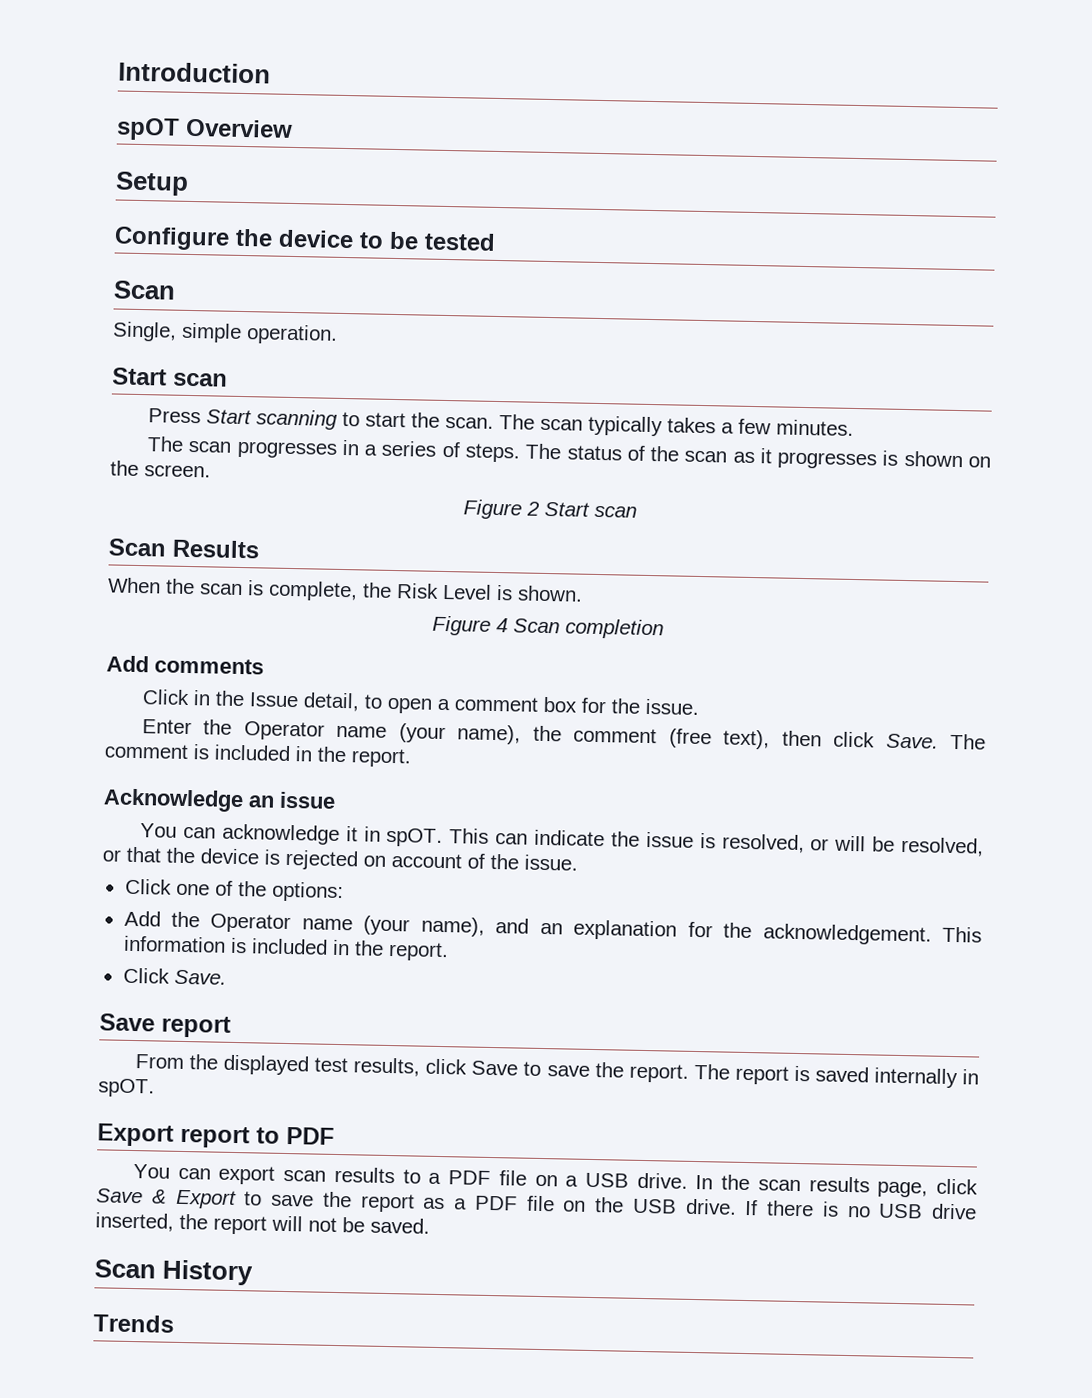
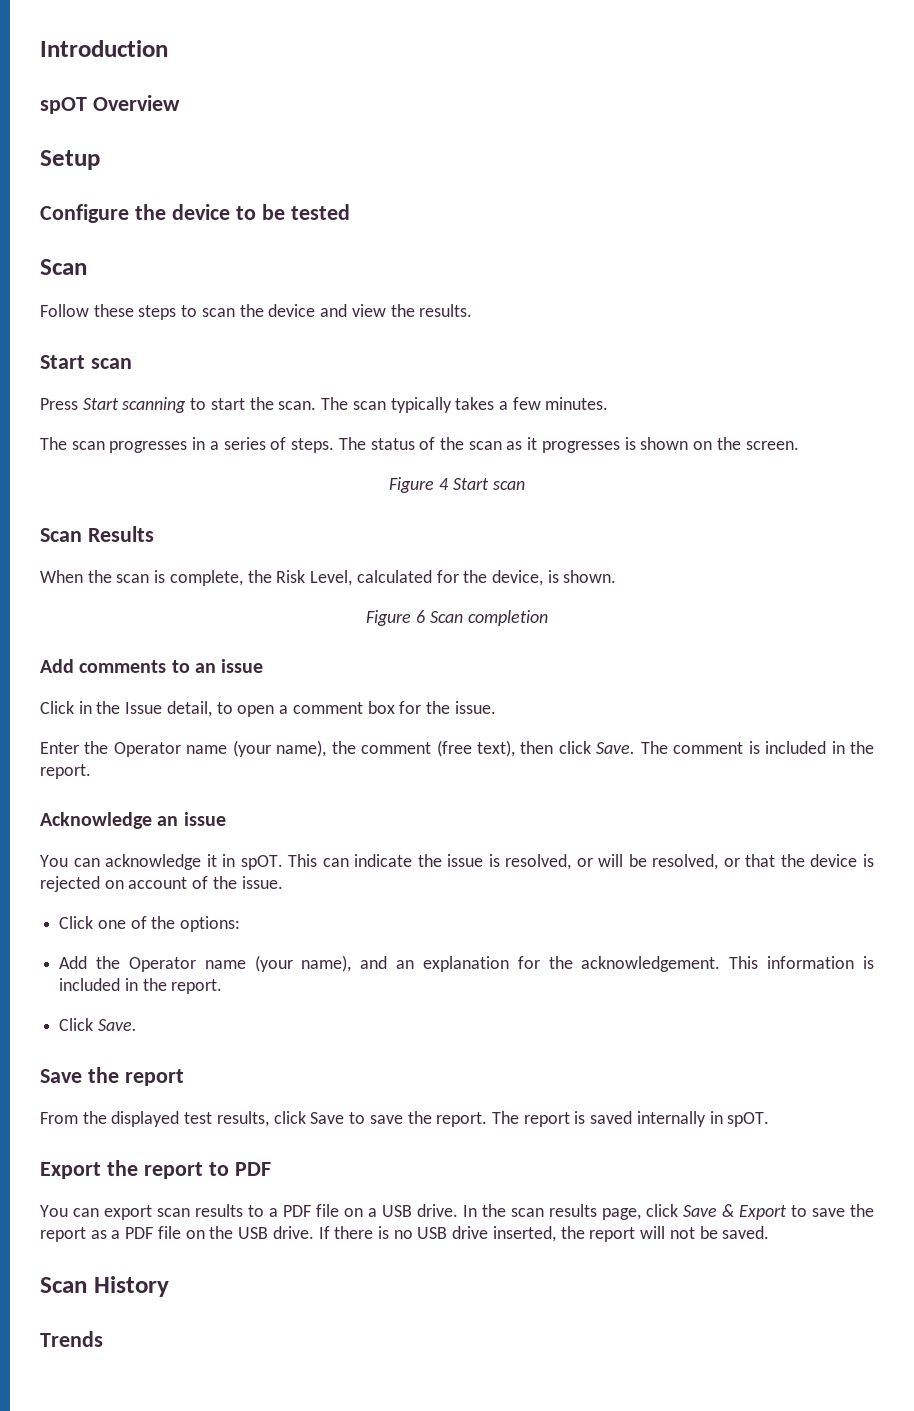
- Single, simple operation.
+ Follow these steps to scan the device and view the results.
- Figure 2 Start scan
+ Figure 4 Start scan
- When the scan is complete, the Risk Level is shown.
+ When the scan is complete, the Risk Level, calculated for the device, is shown.
- Figure 4 Scan completion
+ Figure 6 Scan completion
- Add comments
+ Add comments to an issue
- Save report
+ Save the report
- Export report to PDF
+ Export the report to PDF

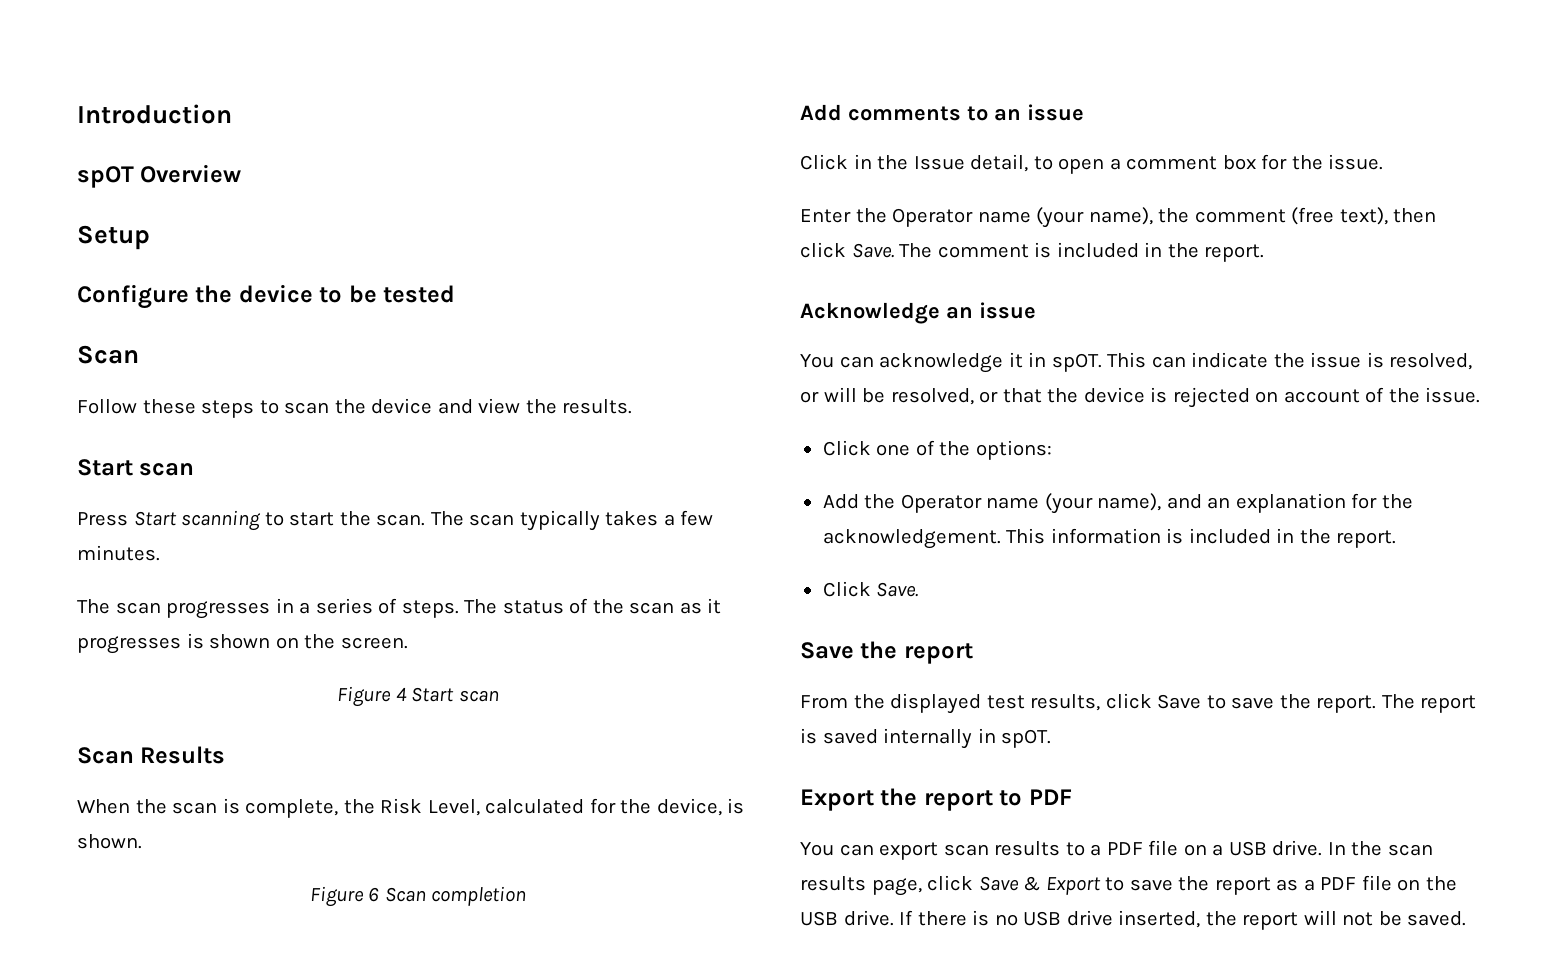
- Scan History
- Trends

